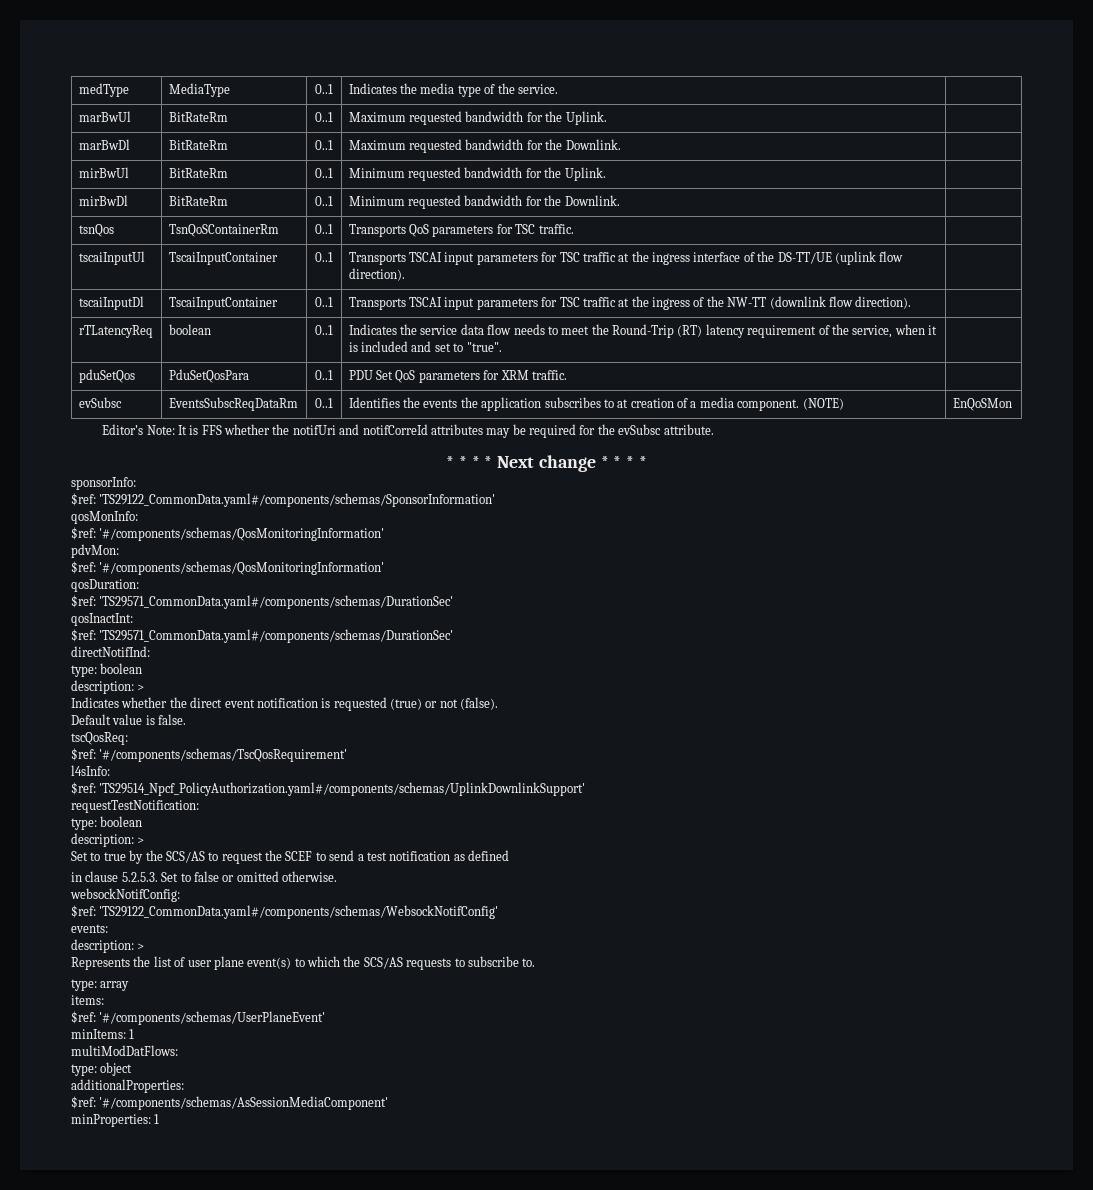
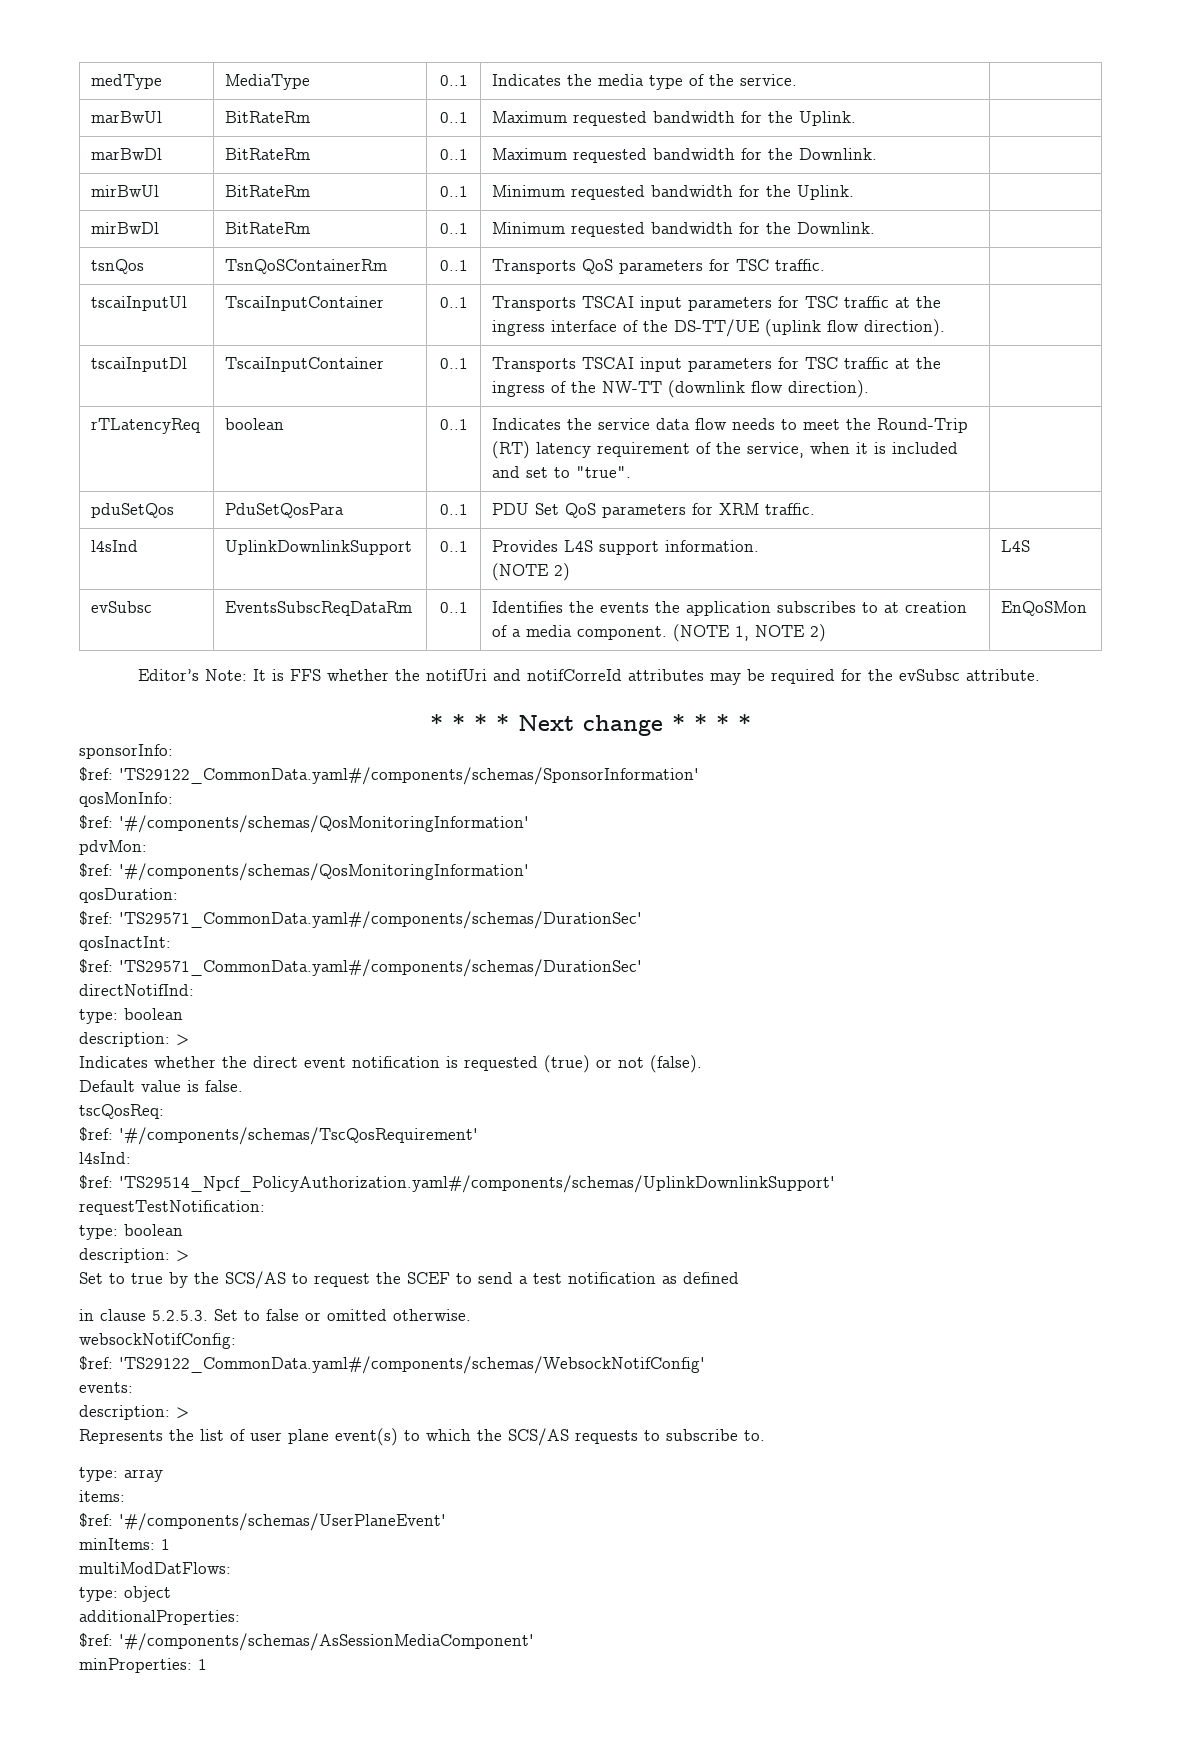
+ l4sInd | UplinkDownlinkSupport | 0..1 | Provides L4S support information.
+ (NOTE 2) | L4S
- evSubsc | EventsSubscReqDataRm | 0..1 | Identifies the events the application subscribes to at creation of a media component. (NOTE) | EnQoSMon
+ evSubsc | EventsSubscReqDataRm | 0..1 | Identifies the events the application subscribes to at creation of a media component. (NOTE 1, NOTE 2) | EnQoSMon
- l4sInfo:
+ l4sInd:

